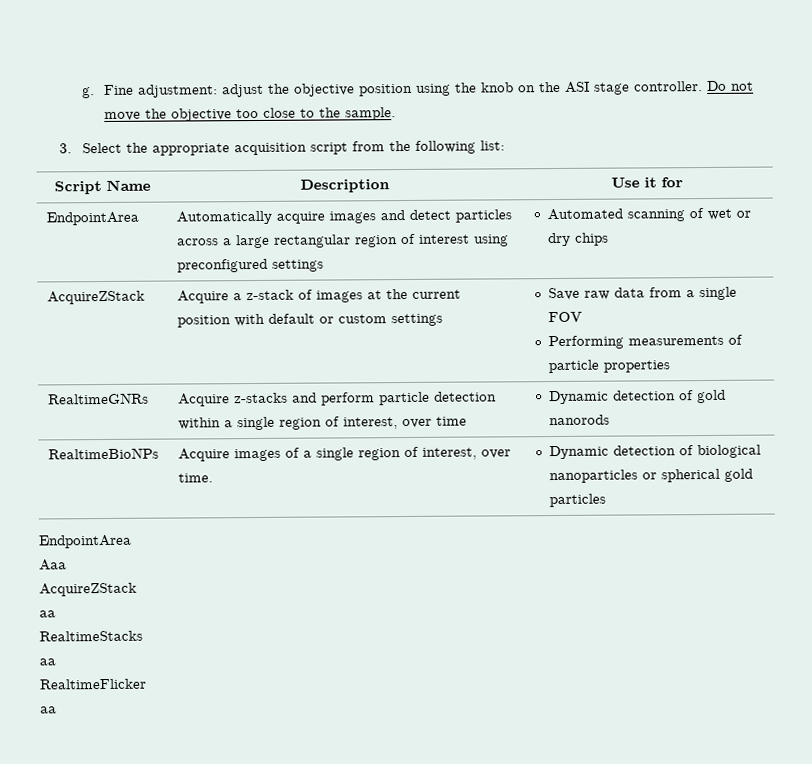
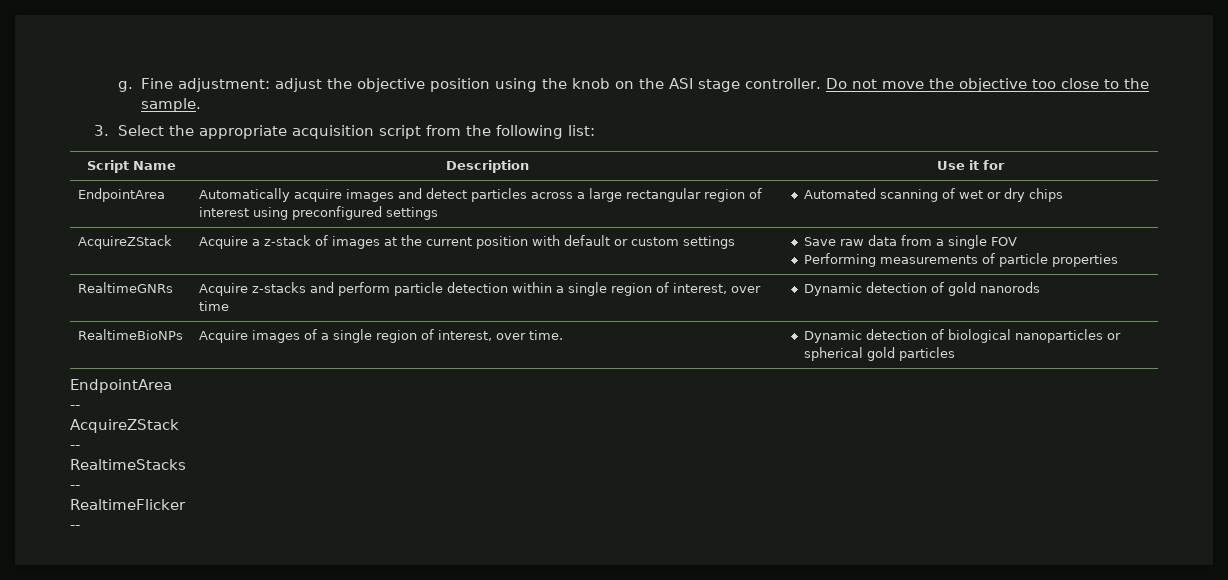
  RealtimeBioNPs | Acquire images of a single region of interest, over time. | Dynamic detection of biological nanoparticles or spherical gold particles
  EndpointArea
- Aaa
+ --
  AcquireZStack
- aa
+ --
  RealtimeStacks
- aa
+ --
  RealtimeFlicker
- aa
+ --

